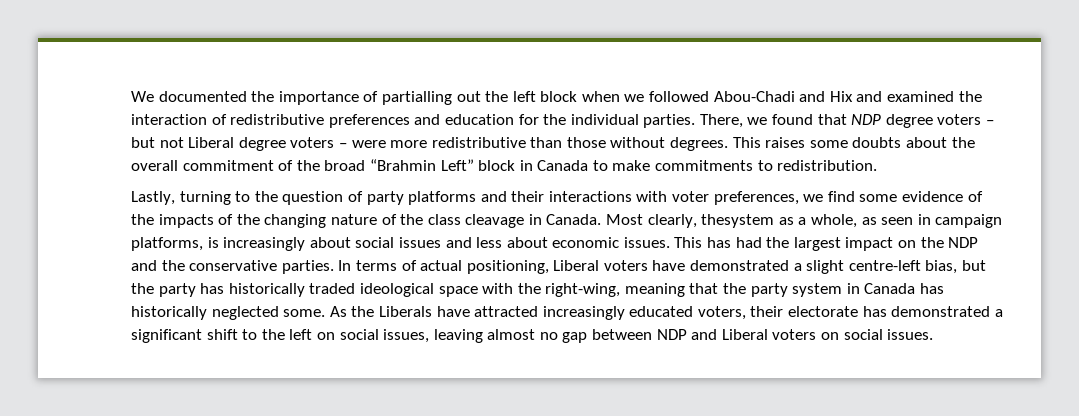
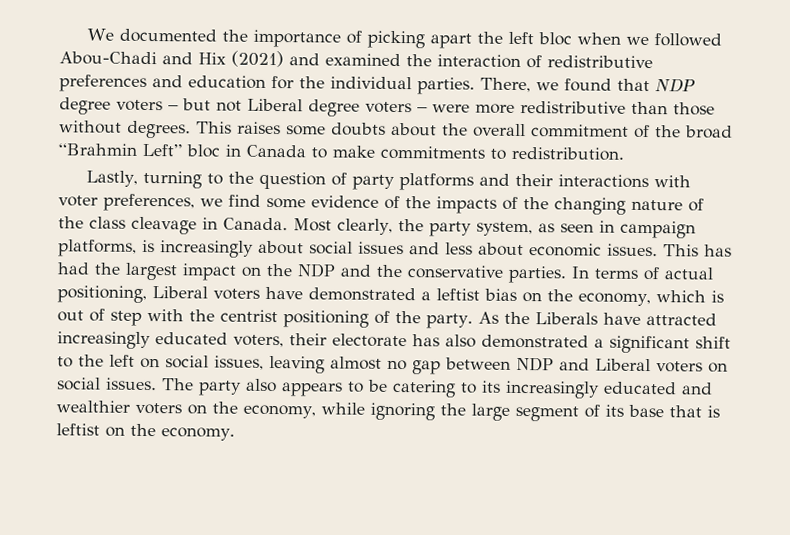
- We documented the importance of partialling out the left block when we followed Abou-Chadi and Hix and examined the interaction of redistributive preferences and education for the individual parties.
+ We documented the importance of picking apart the left bloc when we followed Abou-Chadi and Hix (2021) and examined the interaction of redistributive preferences and education for the individual parties.
- This raises some doubts about the overall commitment of the broad “Brahmin Left” block in Canada to make commitments to redistribution.
+ This raises some doubts about the overall commitment of the broad “Brahmin Left” bloc in Canada to make commitments to redistribution.
- Most clearly, thesystem as a whole, as seen in campaign platforms, is increasingly about social issues and less about economic issues.
+ Most clearly, the party system, as seen in campaign platforms, is increasingly about social issues and less about economic issues.
- In terms of actual positioning, Liberal voters have demonstrated a slight centre-left bias, but the party has historically traded ideological space with the right-wing, meaning that the party system in Canada has historically neglected some.
+ In terms of actual positioning, Liberal voters have demonstrated a leftist bias on the economy, which is out of step with the centrist positioning of the party.
- As the Liberals have attracted increasingly educated voters, their electorate has demonstrated a significant shift to the left on social issues, leaving almost no gap between NDP and Liberal voters on social issues.
+ As the Liberals have attracted increasingly educated voters, their electorate has also demonstrated a significant shift to the left on social issues, leaving almost no gap between NDP and Liberal voters on social issues.
+ The party also appears to be catering to its increasingly educated and wealthier voters on the economy, while ignoring the large segment of its base that is leftist on the economy.

